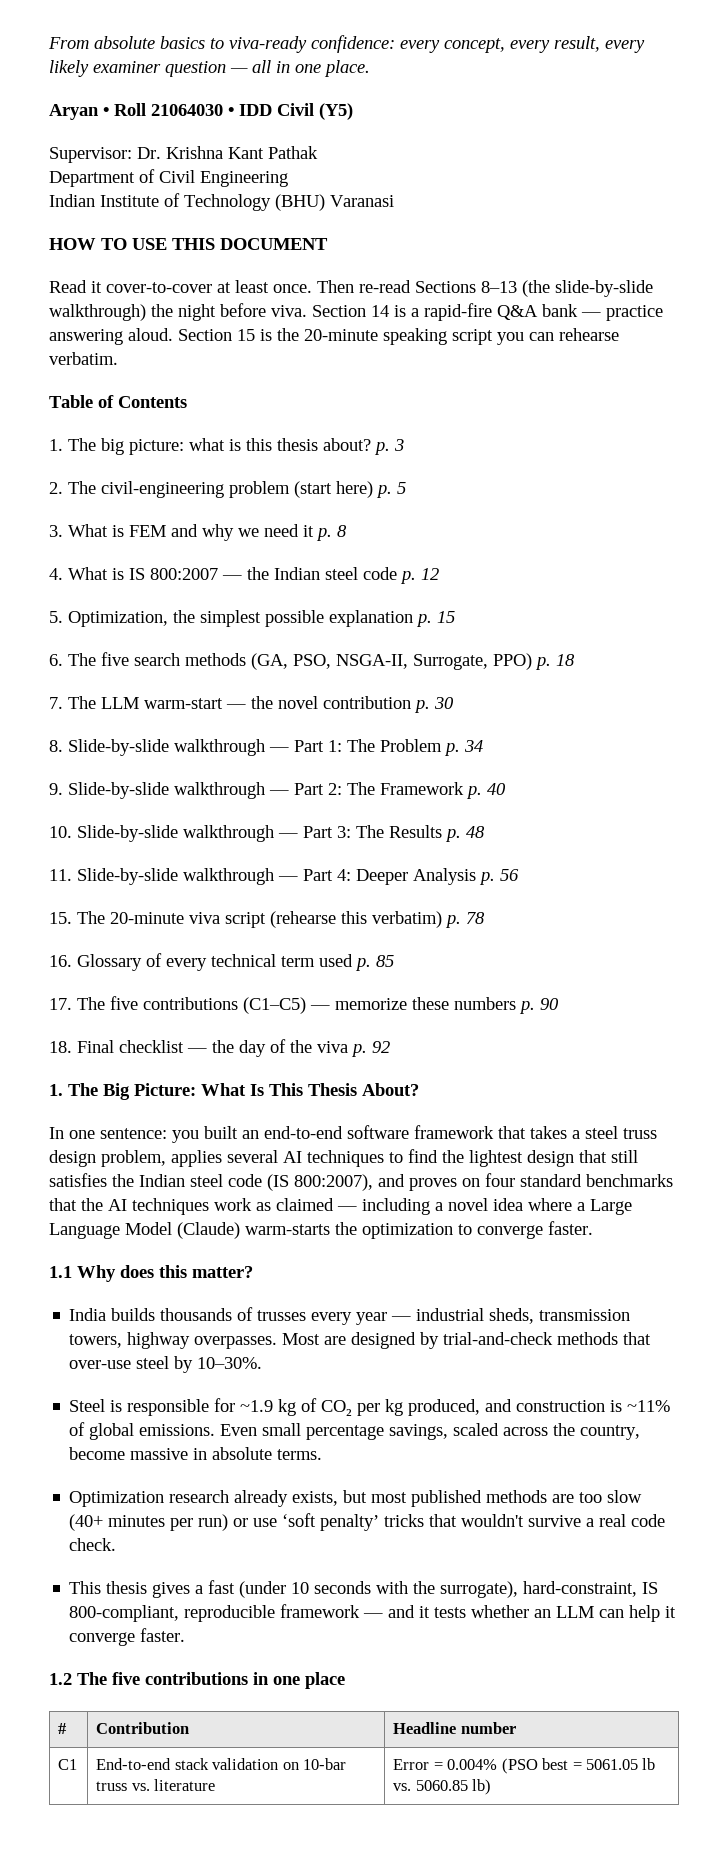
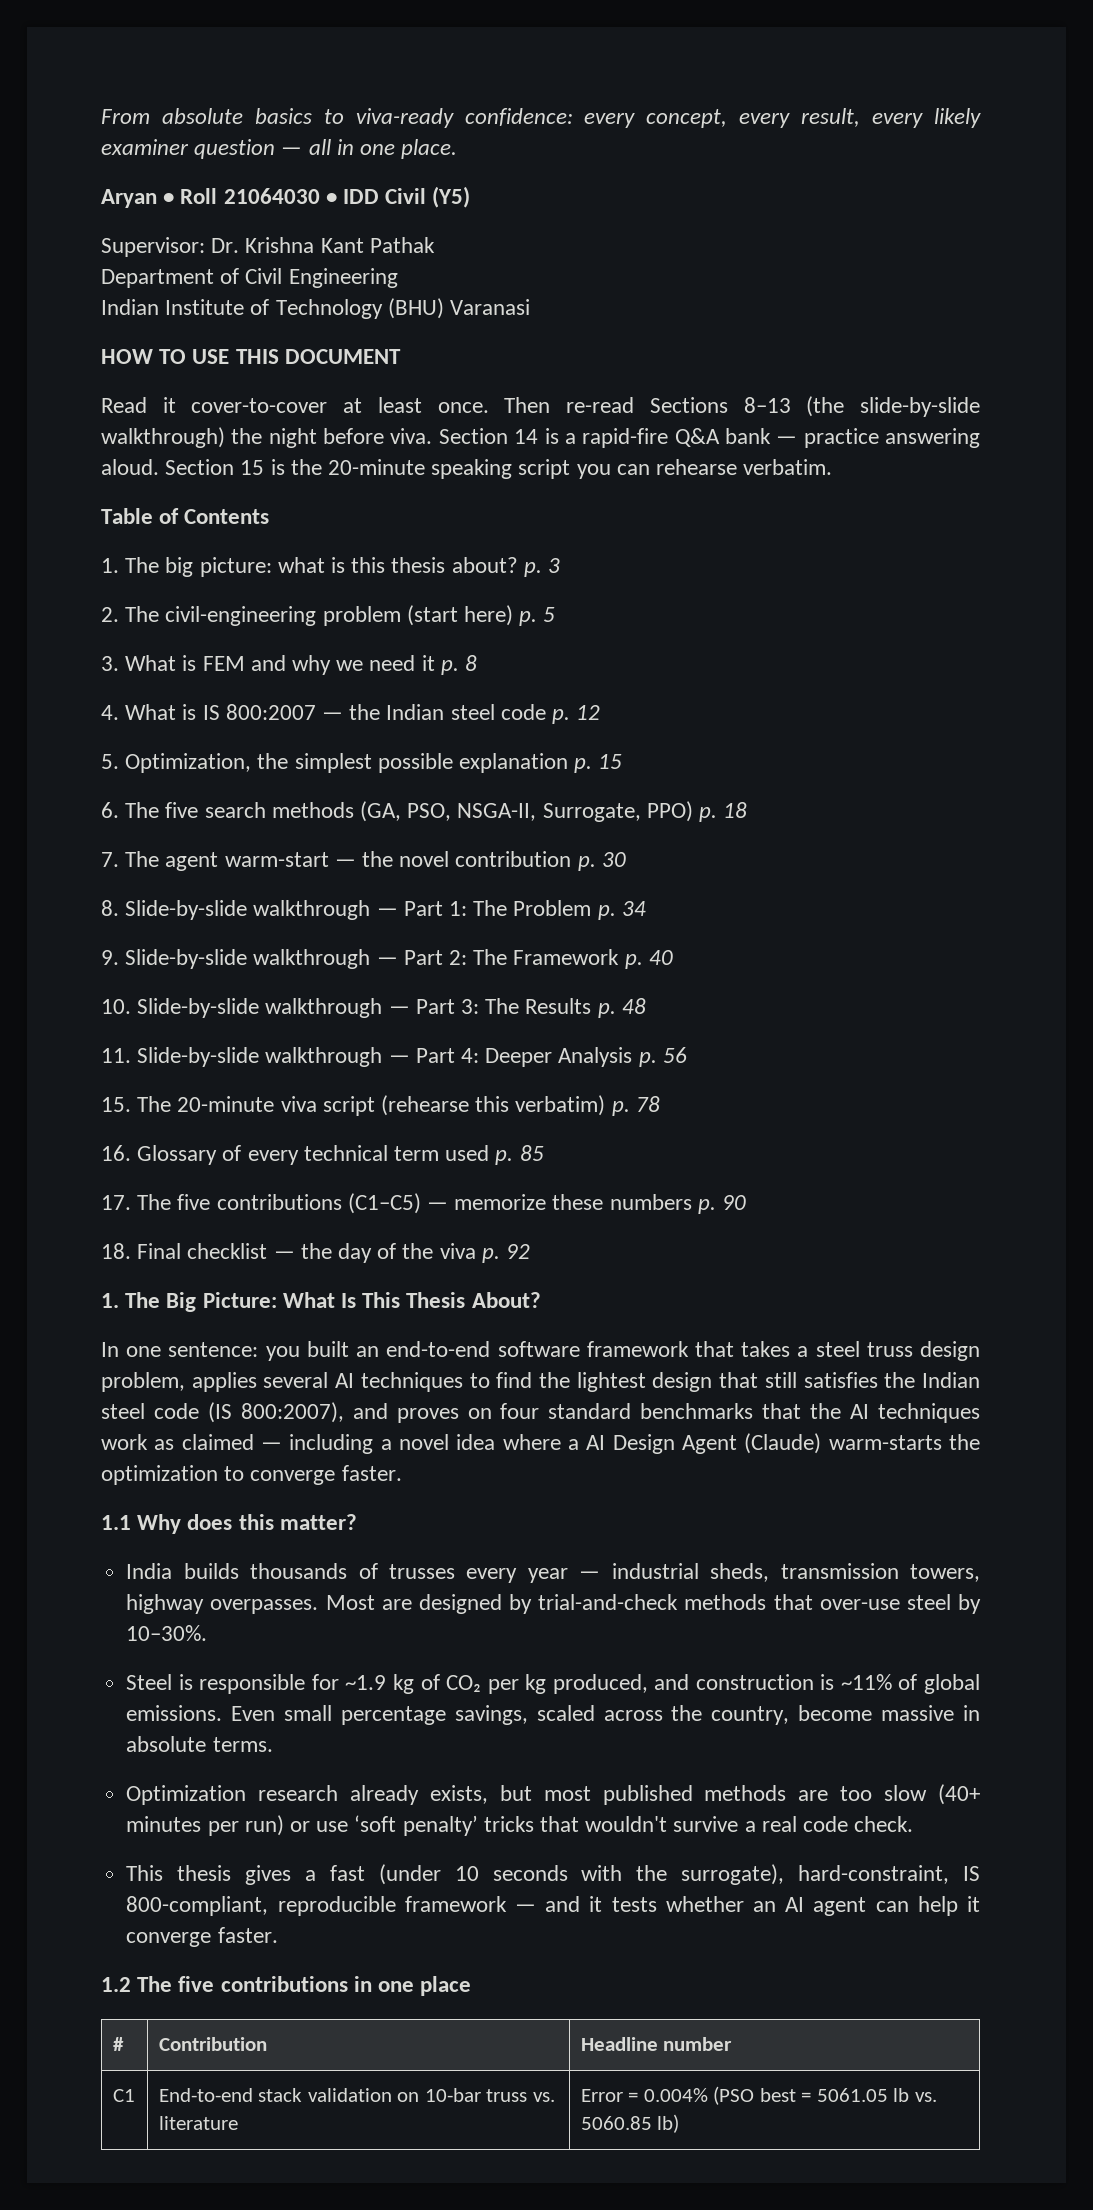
- 7. The LLM warm-start — the novel contribution p. 30
+ 7. The agent warm-start — the novel contribution p. 30
- you built an end-to-end software framework that takes a steel truss design problem, applies several AI techniques to find the lightest design that still satisfies the Indian steel code (IS 800:2007), and proves on four standard benchmarks that the AI techniques work as claimed — including a novel idea where a Large Language Model (Claude) warm-starts the optimization to converge faster.
+ you built an end-to-end software framework that takes a steel truss design problem, applies several AI techniques to find the lightest design that still satisfies the Indian steel code (IS 800:2007), and proves on four standard benchmarks that the AI techniques work as claimed — including a novel idea where a AI Design Agent (Claude) warm-starts the optimization to converge faster.
- This thesis gives a fast (under 10 seconds with the surrogate), hard-constraint, IS 800-compliant, reproducible framework — and it tests whether an LLM can help it converge faster.
+ This thesis gives a fast (under 10 seconds with the surrogate), hard-constraint, IS 800-compliant, reproducible framework — and it tests whether an AI agent can help it converge faster.

